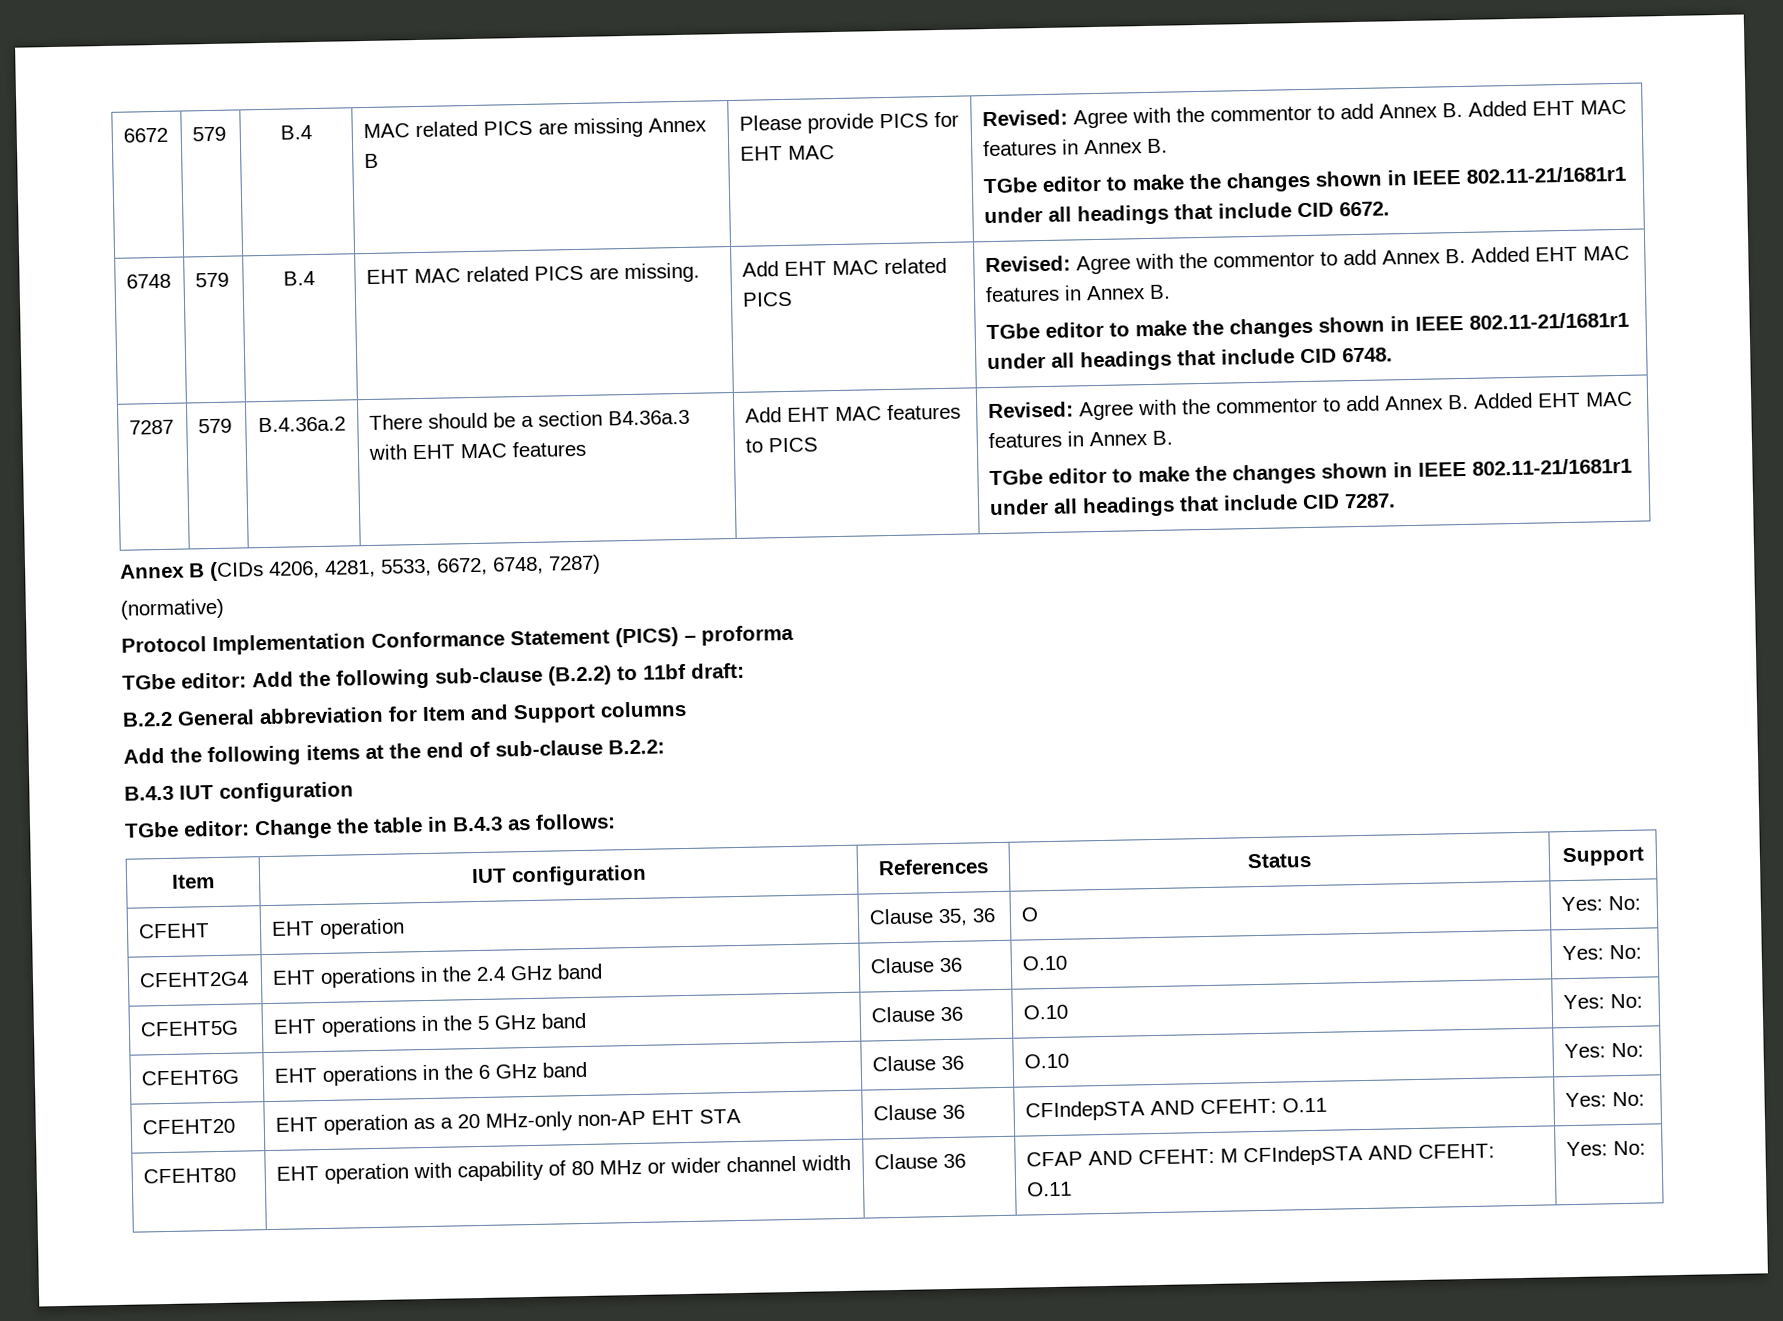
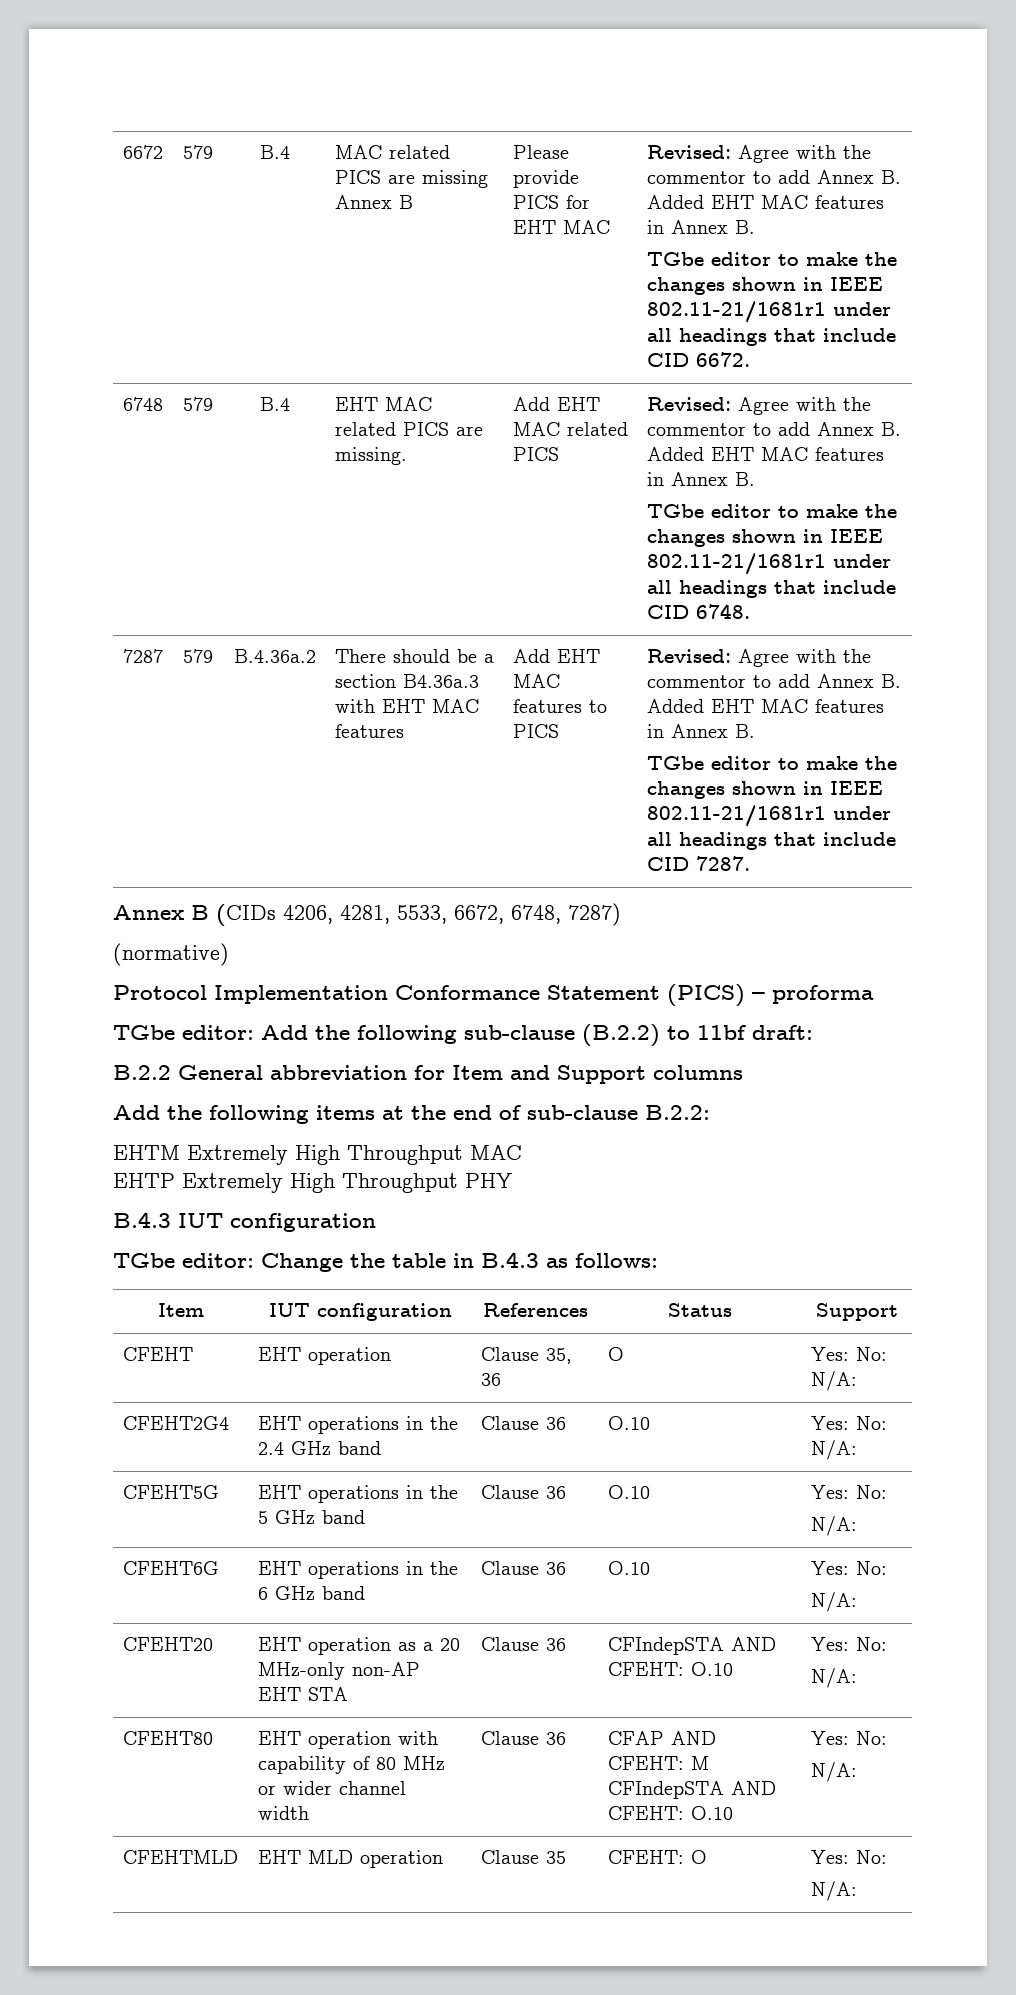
+ EHTM Extremely High Throughput MAC
+ EHTP Extremely High Throughput PHY
- CFEHT | EHT operation | Clause 35, 36 | O | Yes: No:
+ CFEHT | EHT operation | Clause 35, 36 | O | Yes: No: N/A:
- CFEHT2G4 | EHT operations in the 2.4 GHz band | Clause 36 | O.10 | Yes: No:
+ CFEHT2G4 | EHT operations in the 2.4 GHz band | Clause 36 | O.10 | Yes: No: N/A:
  CFEHT5G | EHT operations in the 5 GHz band | Clause 36 | O.10 | Yes: No:
+ N/A:
  CFEHT6G | EHT operations in the 6 GHz band | Clause 36 | O.10 | Yes: No:
+ N/A:
- CFEHT20 | EHT operation as a 20 MHz-only non-AP EHT STA | Clause 36 | CFIndepSTA AND CFEHT: O.11 | Yes: No:
+ CFEHT20 | EHT operation as a 20 MHz-only non-AP EHT STA | Clause 36 | CFIndepSTA AND CFEHT: O.10 | Yes: No:
+ N/A:
- CFEHT80 | EHT operation with capability of 80 MHz or wider channel width | Clause 36 | CFAP AND CFEHT: M CFIndepSTA AND CFEHT: O.11 | Yes: No:
+ CFEHT80 | EHT operation with capability of 80 MHz or wider channel width | Clause 36 | CFAP AND CFEHT: M CFIndepSTA AND CFEHT: O.10 | Yes: No:
+ N/A:
+ CFEHTMLD | EHT MLD operation | Clause 35 | CFEHT: O | Yes: No:
+ N/A:

